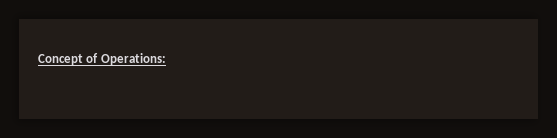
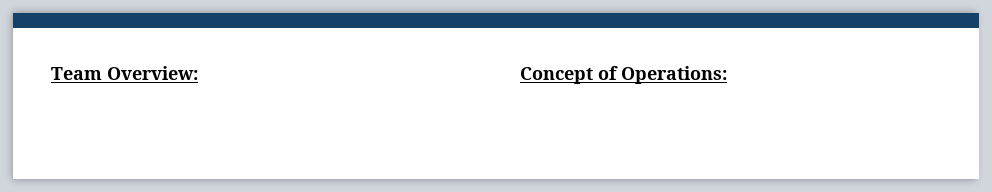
+ Team Overview:

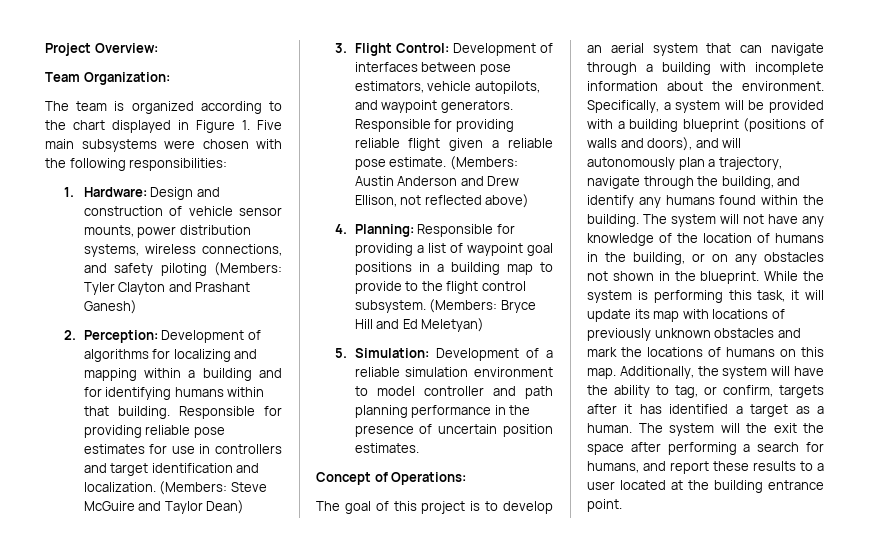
- Team Overview:
+ Project Overview:
+ Team Organization:
+ The team is organized according to the chart displayed in Figure 1. Five main subsystems were chosen with the following responsibilities:
+ 1. Hardware: Design and construction of vehicle sensor mounts, power distribution systems, wireless connections, and safety piloting (Members: Tyler Clayton and Prashant Ganesh)
+ 2. Perception: Development of algorithms for localizing and mapping within a building and for identifying humans within that building. Responsible for providing reliable pose estimates for use in controllers and target identification and localization. (Members: Steve McGuire and Taylor Dean)
+ 3. Flight Control: Development of interfaces between pose estimators, vehicle autopilots, and waypoint generators. Responsible for providing reliable flight given a reliable pose estimate. (Members: Austin Anderson and Drew Ellison, not reflected above)
+ 4. Planning: Responsible for providing a list of waypoint goal positions in a building map to provide to the flight control subsystem. (Members: Bryce Hill and Ed Meletyan)
+ 5. Simulation: Development of a reliable simulation environment to model controller and path planning performance in the presence of uncertain position estimates.
  Concept of Operations:
+ The goal of this project is to develop an aerial system that can navigate through a building with incomplete information about the environment. Specifically, a system will be provided with a building blueprint (positions of walls and doors), and will autonomously plan a trajectory, navigate through the building, and identify any humans found within the building. The system will not have any knowledge of the location of humans in the building, or on any obstacles not shown in the blueprint. While the system is performing this task, it will update its map with locations of previously unknown obstacles and mark the locations of humans on this map. Additionally, the system will have the ability to tag, or confirm, targets after it has identified a target as a human. The system will the exit the space after performing a search for humans, and report these results to a user located at the building entrance point.

